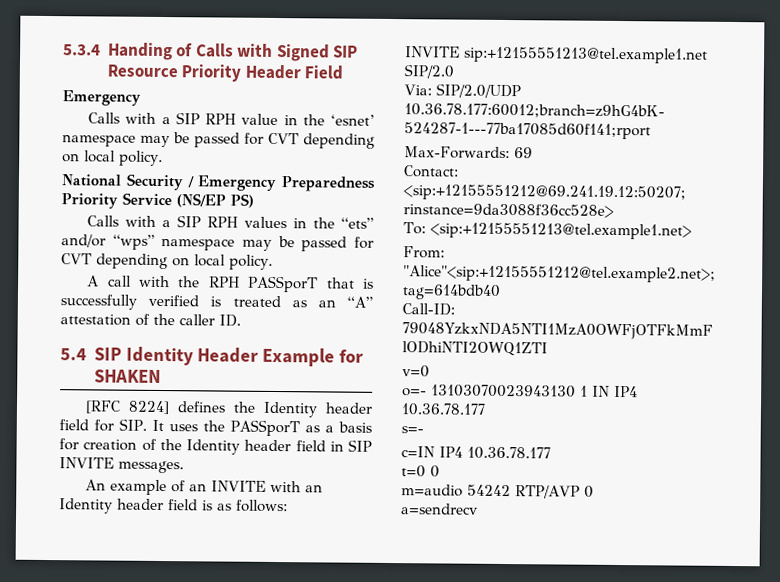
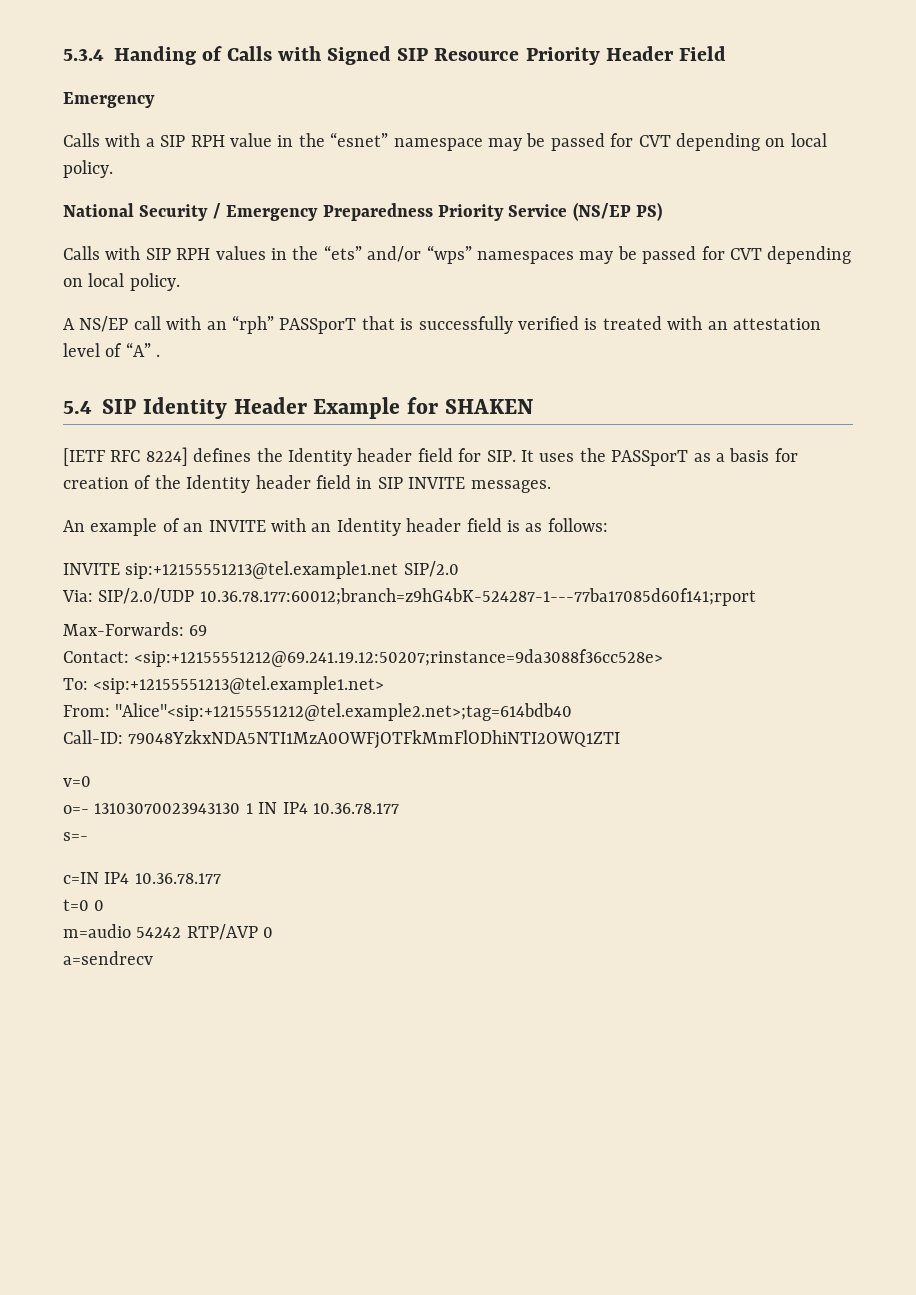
- Calls with a SIP RPH value in the ‘esnet’ namespace may be passed for CVT depending on local policy.
+ Calls with a SIP RPH value in the “esnet” namespace may be passed for CVT depending on local policy.
- Calls with a SIP RPH values in the “ets” and/or “wps” namespace may be passed for CVT depending on local policy.
+ Calls with SIP RPH values in the “ets” and/or “wps” namespaces may be passed for CVT depending on local policy.
- A call with the RPH PASSporT that is successfully verified is treated as an “A” attestation of the caller ID.
+ A NS/EP call with an “rph” PASSporT that is successfully verified is treated with an attestation level of “A” .
- [RFC 8224] defines the Identity header field for SIP. It uses the PASSporT as a basis for creation of the Identity header field in SIP INVITE messages.
+ [IETF RFC 8224] defines the Identity header field for SIP. It uses the PASSporT as a basis for creation of the Identity header field in SIP INVITE messages.

